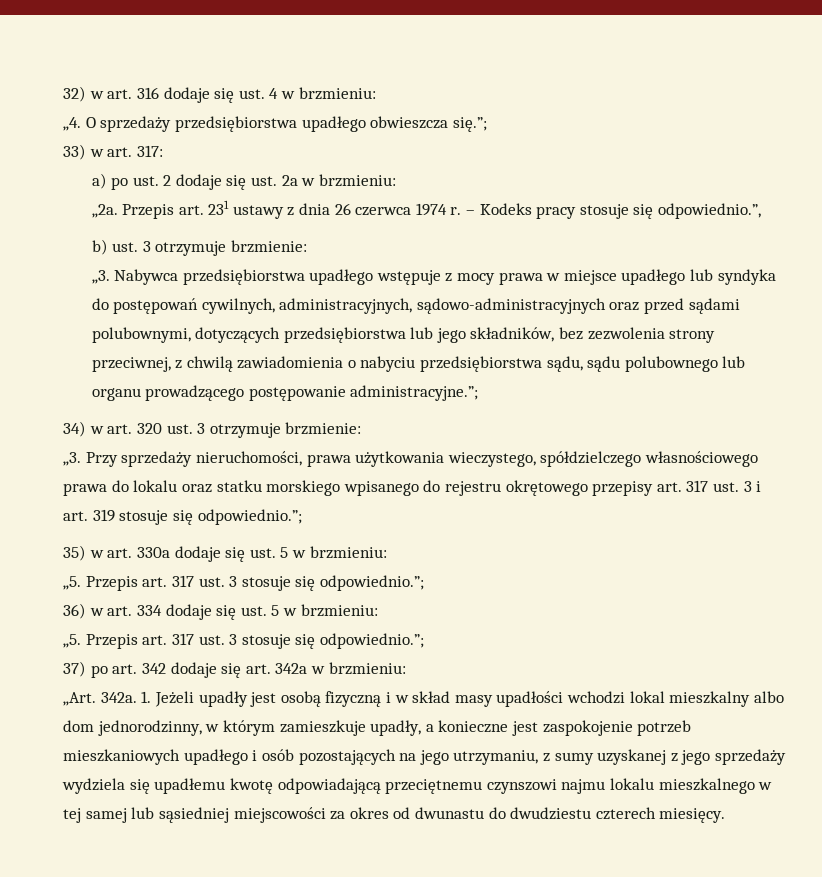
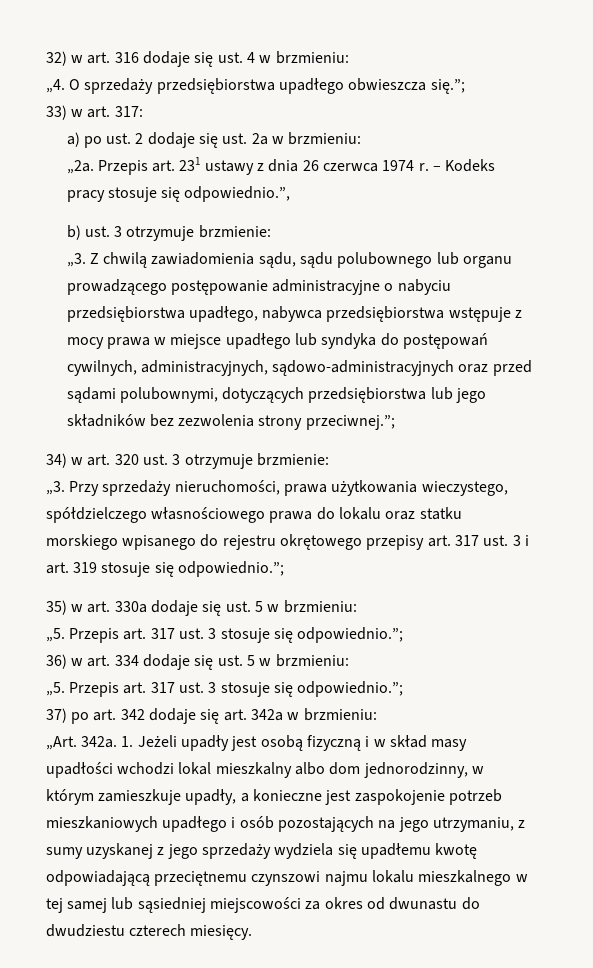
- Nabywca przedsiębiorstwa upadłego wstępuje z mocy prawa w miejsce upadłego lub syndyka do postępowań cywilnych, administracyjnych, sądowo-administracyjnych oraz przed sądami polubownymi, dotyczących przedsiębiorstwa lub jego składników, bez zezwolenia strony przeciwnej, z chwilą zawiadomienia o nabyciu przedsiębiorstwa sądu, sądu polubownego lub organu prowadzącego postępowanie administracyjne.”;
+ Z chwilą zawiadomienia sądu, sądu polubownego lub organu prowadzącego postępowanie administracyjne o nabyciu przedsiębiorstwa upadłego, nabywca przedsiębiorstwa wstępuje z mocy prawa w miejsce upadłego lub syndyka do postępowań cywilnych, administracyjnych, sądowo-administracyjnych oraz przed sądami polubownymi, dotyczących przedsiębiorstwa lub jego składników bez zezwolenia strony przeciwnej.”;

